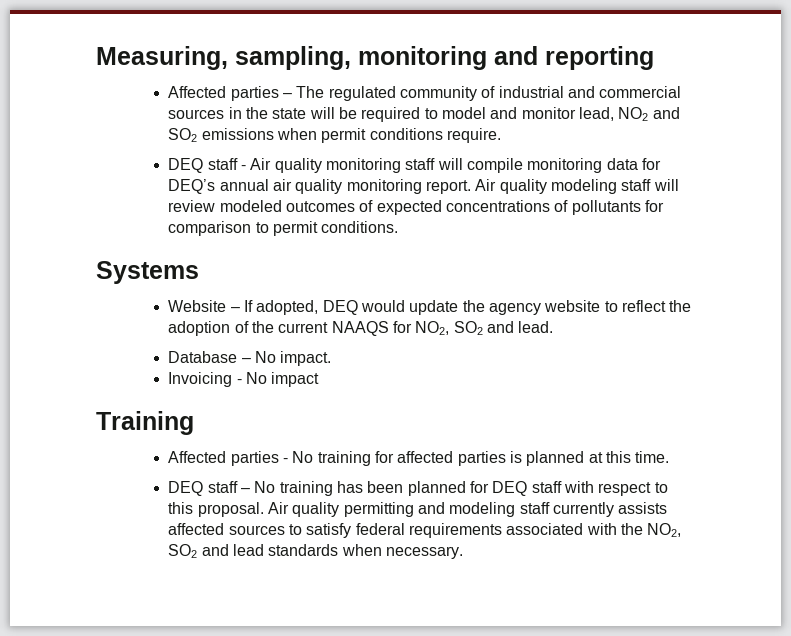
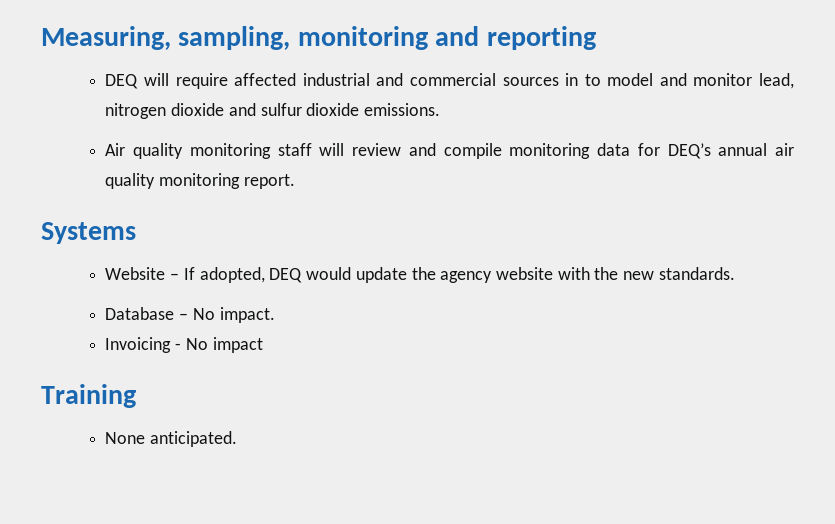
- Affected parties – The regulated community of industrial and commercial sources in the state will be required to model and monitor lead, NO2 and SO2 emissions when permit conditions require.
- DEQ staff - Air quality monitoring staff will compile monitoring data for DEQ’s annual air quality monitoring report. Air quality modeling staff will review modeled outcomes of expected concentrations of pollutants for comparison to permit conditions.
+ DEQ will require affected industrial and commercial sources in to model and monitor lead, nitrogen dioxide and sulfur dioxide emissions.
+ Air quality monitoring staff will review and compile monitoring data for DEQ’s annual air quality monitoring report.
- Website – If adopted, DEQ would update the agency website to reflect the adoption of the current NAAQS for NO2, SO2 and lead.
+ Website – If adopted, DEQ would update the agency website with the new standards.
- Affected parties - No training for affected parties is planned at this time.
- DEQ staff – No training has been planned for DEQ staff with respect to this proposal. Air quality permitting and modeling staff currently assists affected sources to satisfy federal requirements associated with the NO2, SO2 and lead standards when necessary.
+ None anticipated.

